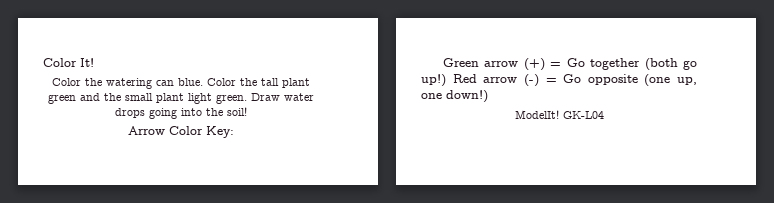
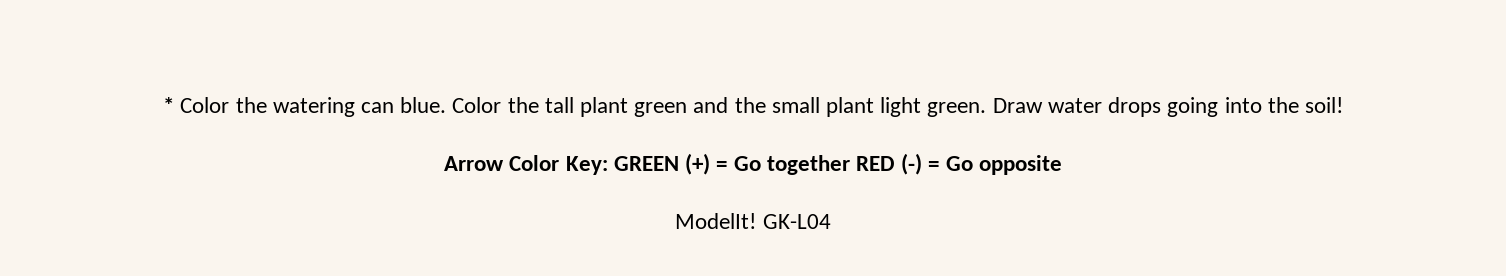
- Color It!
- Color the watering can blue.
+ * Color the watering can blue.
- Arrow Color Key:
- Green arrow (+) = Go together (both go up!) Red arrow (-) = Go opposite (one up, one down!)
+ Arrow Color Key: GREEN (+) = Go together RED (-) = Go opposite

